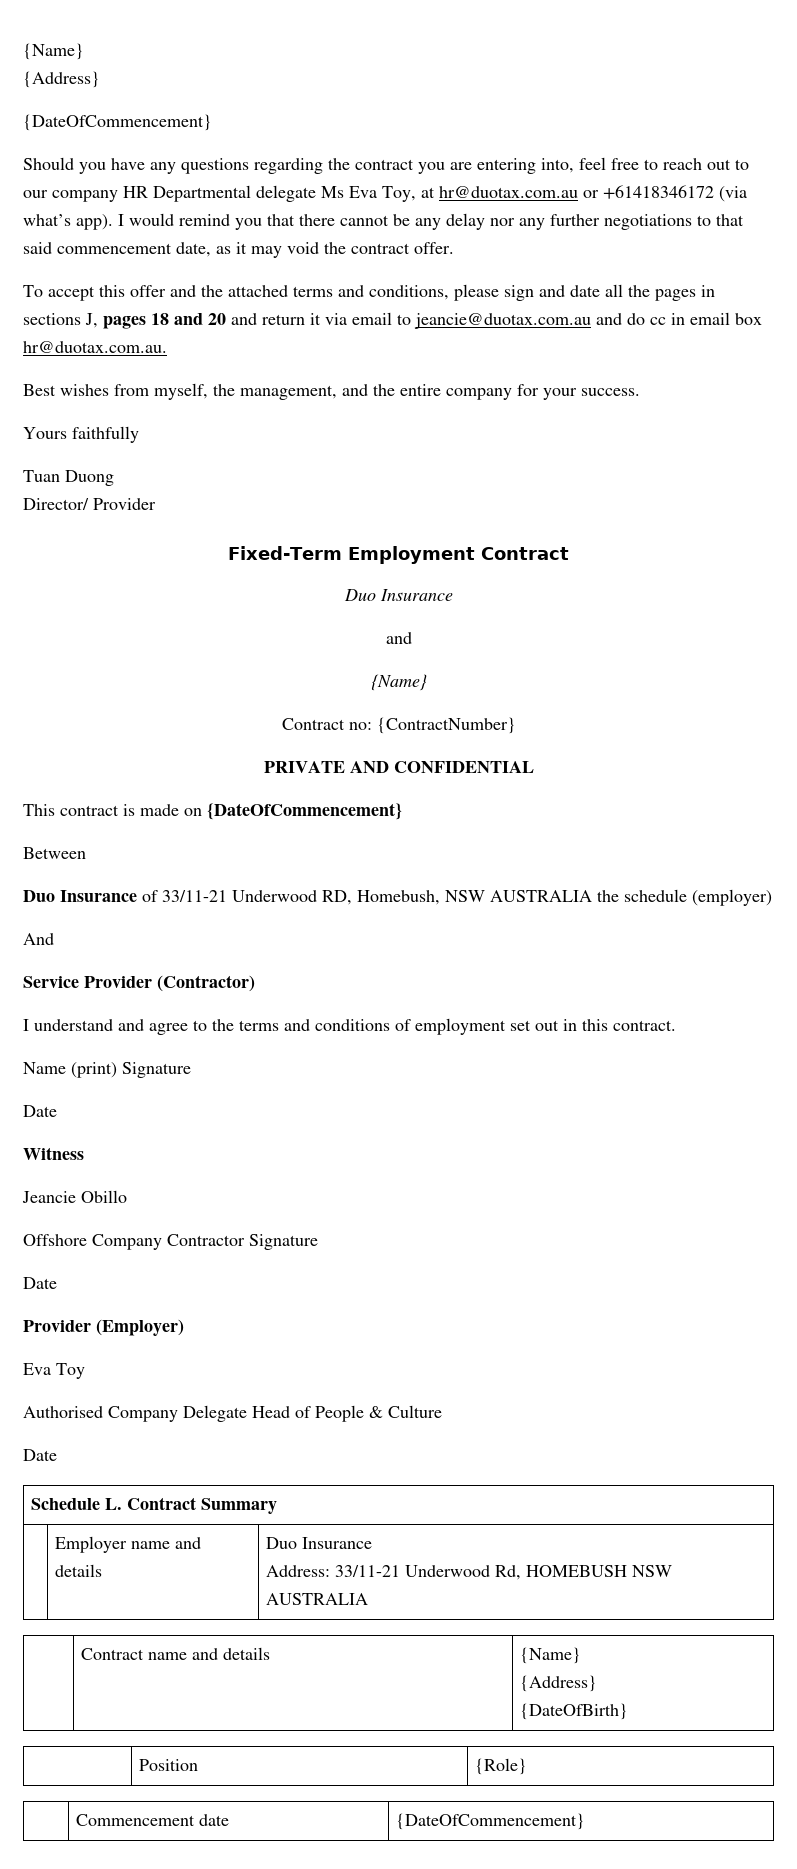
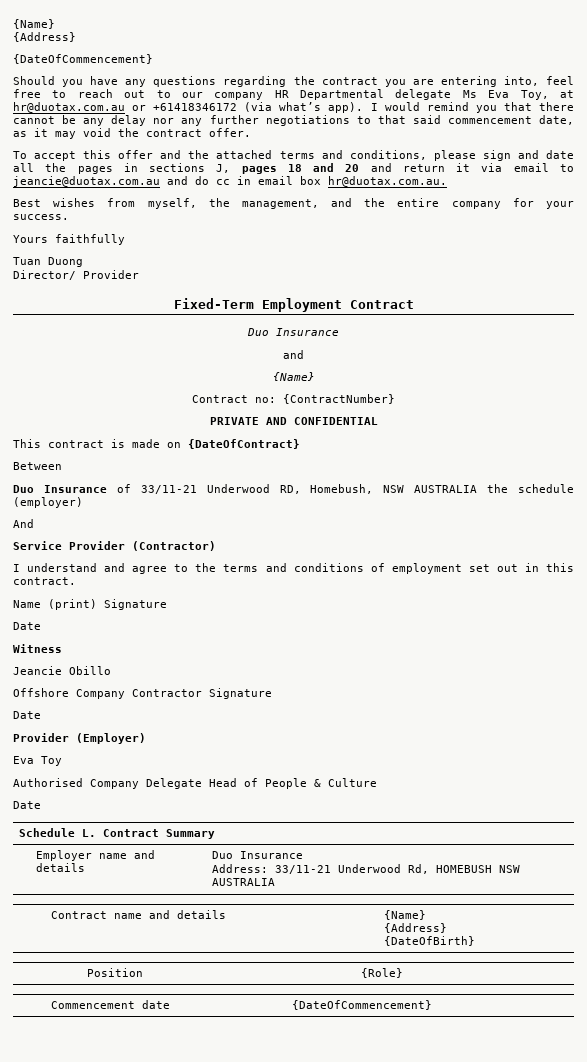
- This contract is made on {DateOfCommencement}
+ This contract is made on {DateOfContract}

